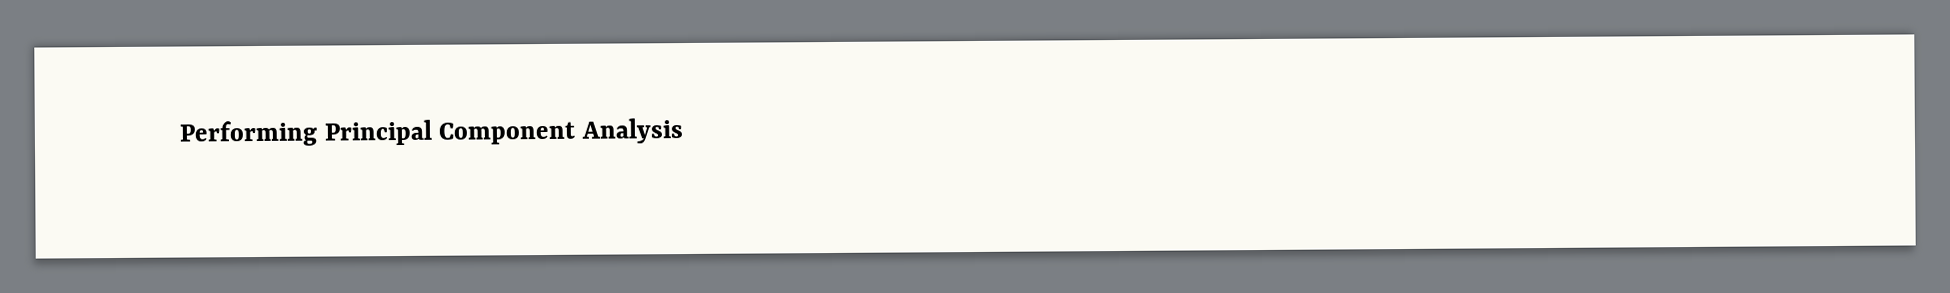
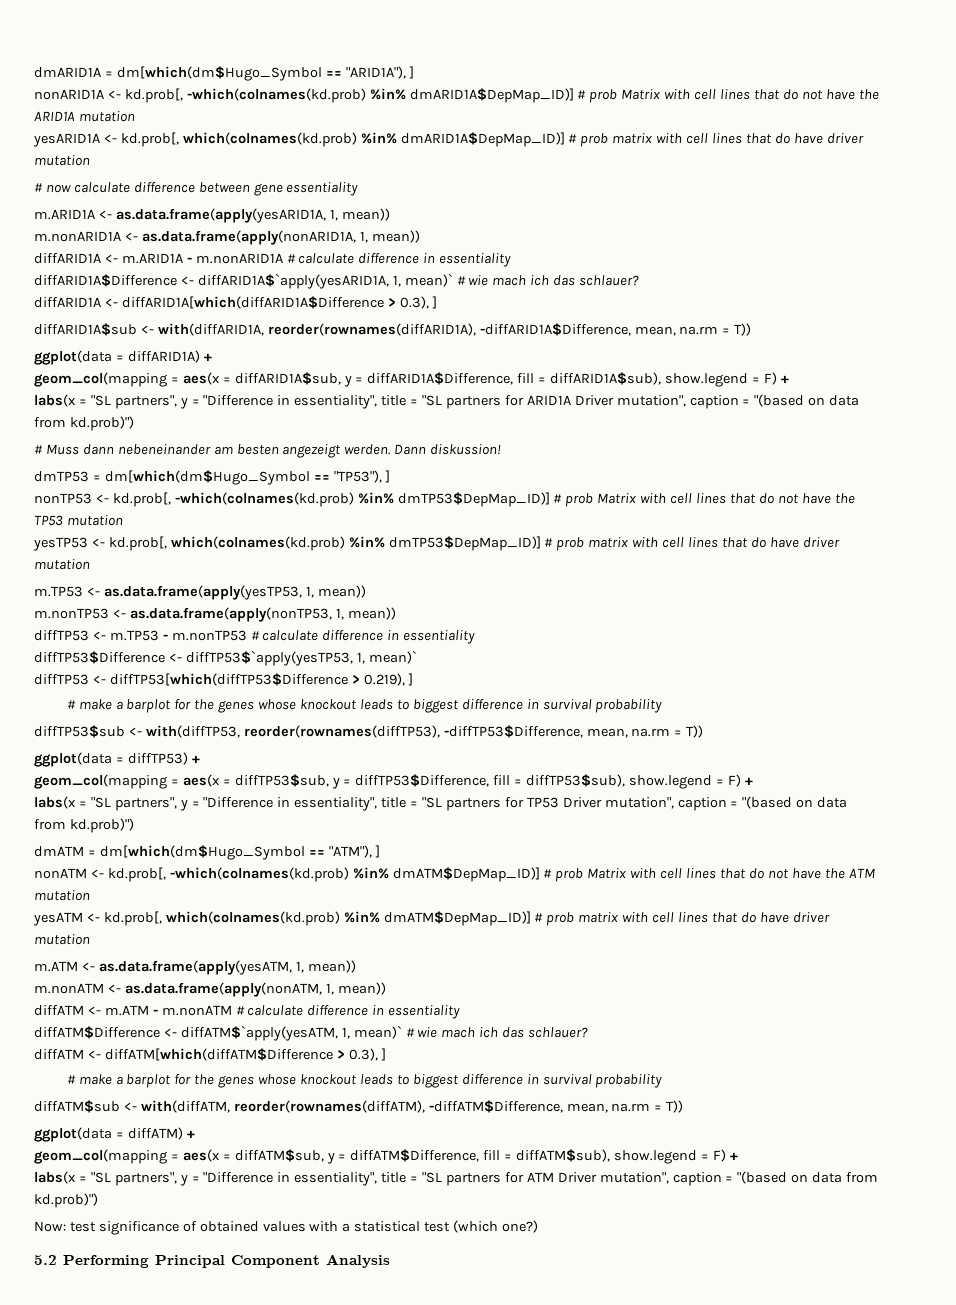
- Performing Principal Component Analysis
+ dmARID1A = dm[which(dm$Hugo_Symbol == "ARID1A"), ]
+ nonARID1A <- kd.prob[, -which(colnames(kd.prob) %in% dmARID1A$DepMap_ID)] # prob Matrix with cell lines that do not have the ARID1A mutation
+ yesARID1A <- kd.prob[, which(colnames(kd.prob) %in% dmARID1A$DepMap_ID)] # prob matrix with cell lines that do have driver mutation
+ # now calculate difference between gene essentiality
+ m.ARID1A <- as.data.frame(apply(yesARID1A, 1, mean))
+ m.nonARID1A <- as.data.frame(apply(nonARID1A, 1, mean))
+ diffARID1A <- m.ARID1A - m.nonARID1A # calculate difference in essentiality
+ diffARID1A$Difference <- diffARID1A$`apply(yesARID1A, 1, mean)` # wie mach ich das schlauer?
+ diffARID1A <- diffARID1A[which(diffARID1A$Difference > 0.3), ]
+ diffARID1A$sub <- with(diffARID1A, reorder(rownames(diffARID1A), -diffARID1A$Difference, mean, na.rm = T))
+ ggplot(data = diffARID1A) +
+ geom_col(mapping = aes(x = diffARID1A$sub, y = diffARID1A$Difference, fill = diffARID1A$sub), show.legend = F) +
+ labs(x = "SL partners", y = "Difference in essentiality", title = "SL partners for ARID1A Driver mutation", caption = "(based on data from kd.prob)")
+ # Muss dann nebeneinander am besten angezeigt werden. Dann diskussion!
+ dmTP53 = dm[which(dm$Hugo_Symbol == "TP53"), ]
+ nonTP53 <- kd.prob[, -which(colnames(kd.prob) %in% dmTP53$DepMap_ID)] # prob Matrix with cell lines that do not have the TP53 mutation
+ yesTP53 <- kd.prob[, which(colnames(kd.prob) %in% dmTP53$DepMap_ID)] # prob matrix with cell lines that do have driver mutation
+ m.TP53 <- as.data.frame(apply(yesTP53, 1, mean))
+ m.nonTP53 <- as.data.frame(apply(nonTP53, 1, mean))
+ diffTP53 <- m.TP53 - m.nonTP53 # calculate difference in essentiality
+ diffTP53$Difference <- diffTP53$`apply(yesTP53, 1, mean)`
+ diffTP53 <- diffTP53[which(diffTP53$Difference > 0.219), ]
+ # make a barplot for the genes whose knockout leads to biggest difference in survival probability
+ diffTP53$sub <- with(diffTP53, reorder(rownames(diffTP53), -diffTP53$Difference, mean, na.rm = T))
+ ggplot(data = diffTP53) +
+ geom_col(mapping = aes(x = diffTP53$sub, y = diffTP53$Difference, fill = diffTP53$sub), show.legend = F) +
+ labs(x = "SL partners", y = "Difference in essentiality", title = "SL partners for TP53 Driver mutation", caption = "(based on data from kd.prob)")
+ dmATM = dm[which(dm$Hugo_Symbol == "ATM"), ]
+ nonATM <- kd.prob[, -which(colnames(kd.prob) %in% dmATM$DepMap_ID)] # prob Matrix with cell lines that do not have the ATM mutation
+ yesATM <- kd.prob[, which(colnames(kd.prob) %in% dmATM$DepMap_ID)] # prob matrix with cell lines that do have driver mutation
+ m.ATM <- as.data.frame(apply(yesATM, 1, mean))
+ m.nonATM <- as.data.frame(apply(nonATM, 1, mean))
+ diffATM <- m.ATM - m.nonATM # calculate difference in essentiality
+ diffATM$Difference <- diffATM$`apply(yesATM, 1, mean)` # wie mach ich das schlauer?
+ diffATM <- diffATM[which(diffATM$Difference > 0.3), ]
+ # make a barplot for the genes whose knockout leads to biggest difference in survival probability
+ diffATM$sub <- with(diffATM, reorder(rownames(diffATM), -diffATM$Difference, mean, na.rm = T))
+ ggplot(data = diffATM) +
+ geom_col(mapping = aes(x = diffATM$sub, y = diffATM$Difference, fill = diffATM$sub), show.legend = F) +
+ labs(x = "SL partners", y = "Difference in essentiality", title = "SL partners for ATM Driver mutation", caption = "(based on data from kd.prob)")
+ Now: test significance of obtained values with a statistical test (which one?)
+ 5.2 Performing Principal Component Analysis

